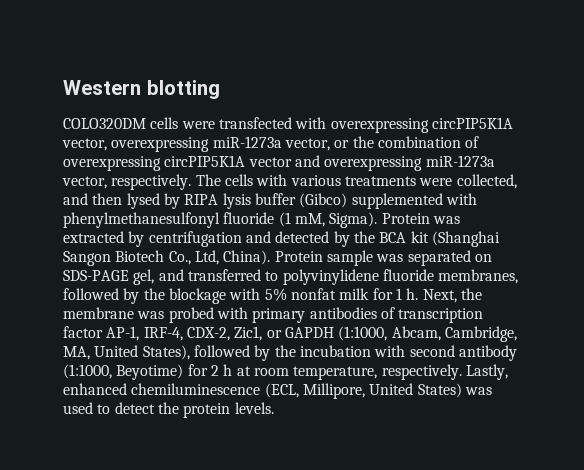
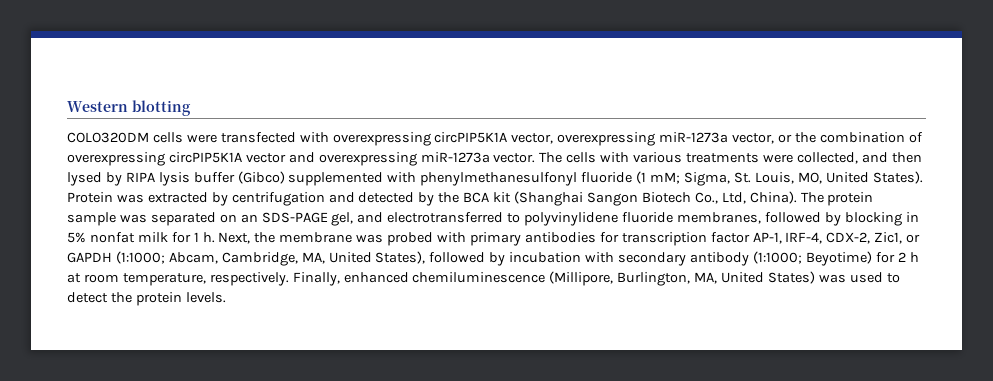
- COLO320DM cells were transfected with overexpressing circPIP5K1A vector, overexpressing miR-1273a vector, or the combination of overexpressing circPIP5K1A vector and overexpressing miR-1273a vector, respectively.
+ COLO320DM cells were transfected with overexpressing circPIP5K1A vector, overexpressing miR-1273a vector, or the combination of overexpressing circPIP5K1A vector and overexpressing miR-1273a vector.
- The cells with various treatments were collected, and then lysed by RIPA lysis buffer (Gibco) supplemented with phenylmethanesulfonyl fluoride (1 mM, Sigma).
+ The cells with various treatments were collected, and then lysed by RIPA lysis buffer (Gibco) supplemented with phenylmethanesulfonyl fluoride (1 mM; Sigma, St. Louis, MO, United States).
- Protein sample was separated on SDS-PAGE gel, and transferred to polyvinylidene fluoride membranes, followed by the blockage with 5% nonfat milk for 1 h.
+ The protein sample was separated on an SDS-PAGE gel, and electrotransferred to polyvinylidene fluoride membranes, followed by blocking in 5% nonfat milk for 1 h.
- Next, the membrane was probed with primary antibodies of transcription factor AP-1, IRF-4, CDX-2, Zic1, or GAPDH (1:1000, Abcam, Cambridge, MA, United States), followed by the incubation with second antibody (1:1000, Beyotime) for 2 h at room temperature, respectively.
+ Next, the membrane was probed with primary antibodies for transcription factor AP-1, IRF-4, CDX-2, Zic1, or GAPDH (1:1000; Abcam, Cambridge, MA, United States), followed by incubation with secondary antibody (1:1000; Beyotime) for 2 h at room temperature, respectively.
- Lastly, enhanced chemiluminescence (ECL, Millipore, United States) was used to detect the protein levels.
+ Finally, enhanced chemiluminescence (Millipore, Burlington, MA, United States) was used to detect the protein levels.

